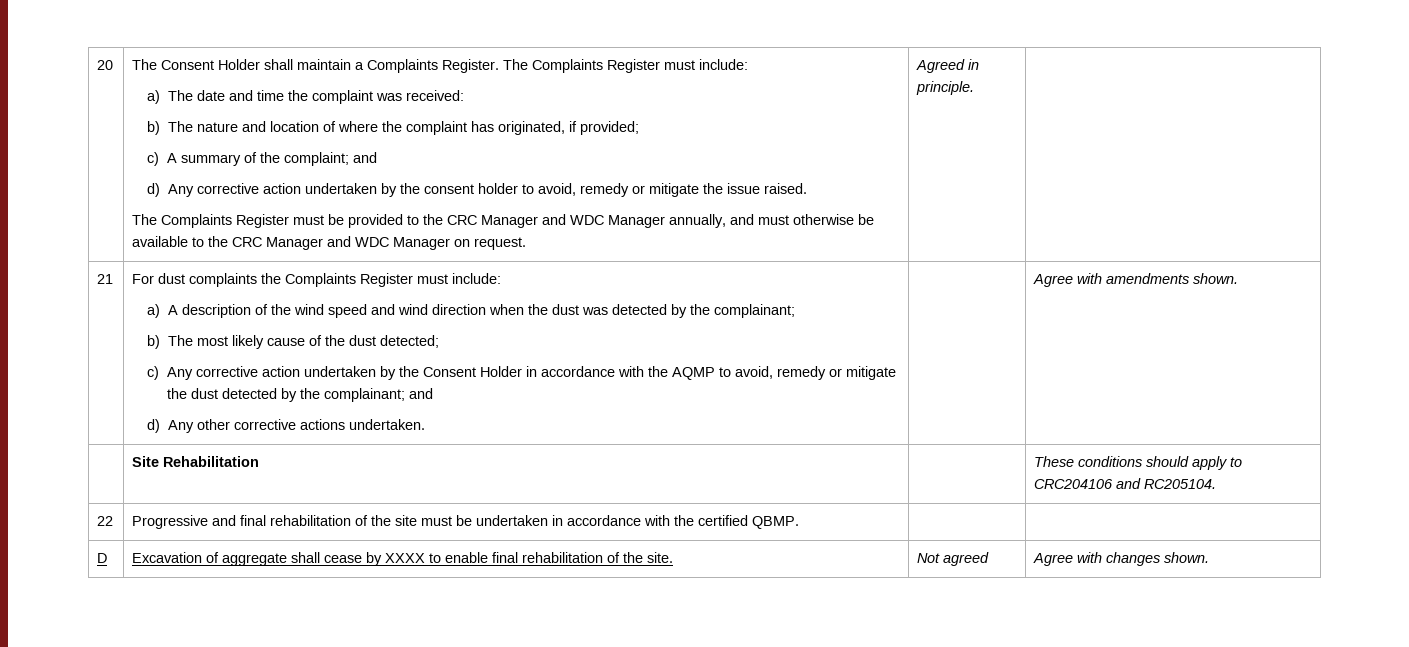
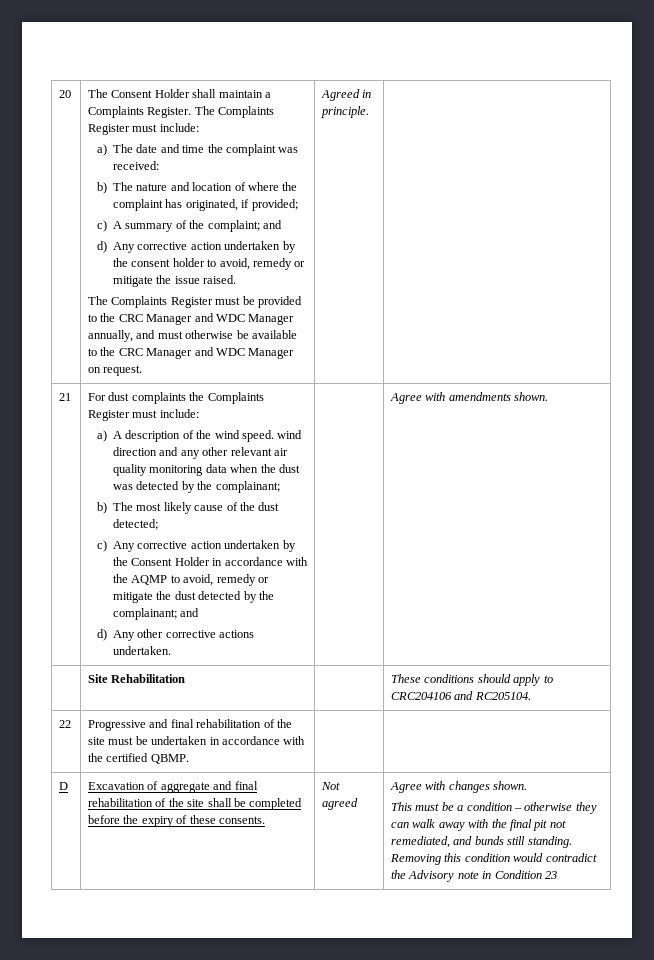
- a) A description of the wind speed and wind direction when the dust was detected by the complainant;
+ a) A description of the wind speed. wind direction and any other relevant air quality monitoring data when the dust was detected by the complainant;
- Excavation of aggregate shall cease by XXXX to enable final rehabilitation of the site.
+ Excavation of aggregate and final rehabilitation of the site shall be completed before the expiry of these consents.
+ This must be a condition – otherwise they can walk away with the final pit not remediated, and bunds still standing. Removing this condition would contradict the Advisory note in Condition 23

